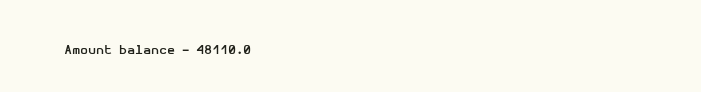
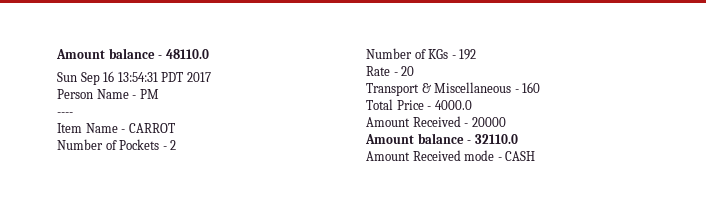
+ Sun Sep 16 13:54:31 PDT 2017
+ Person Name - PM
+ ----
+ Item Name - CARROT
+ Number of Pockets - 2
+ Number of KGs - 192
+ Rate - 20
+ Transport & Miscellaneous - 160
+ Total Price - 4000.0
+ Amount Received - 20000
+ Amount balance - 32110.0
+ Amount Received mode - CASH

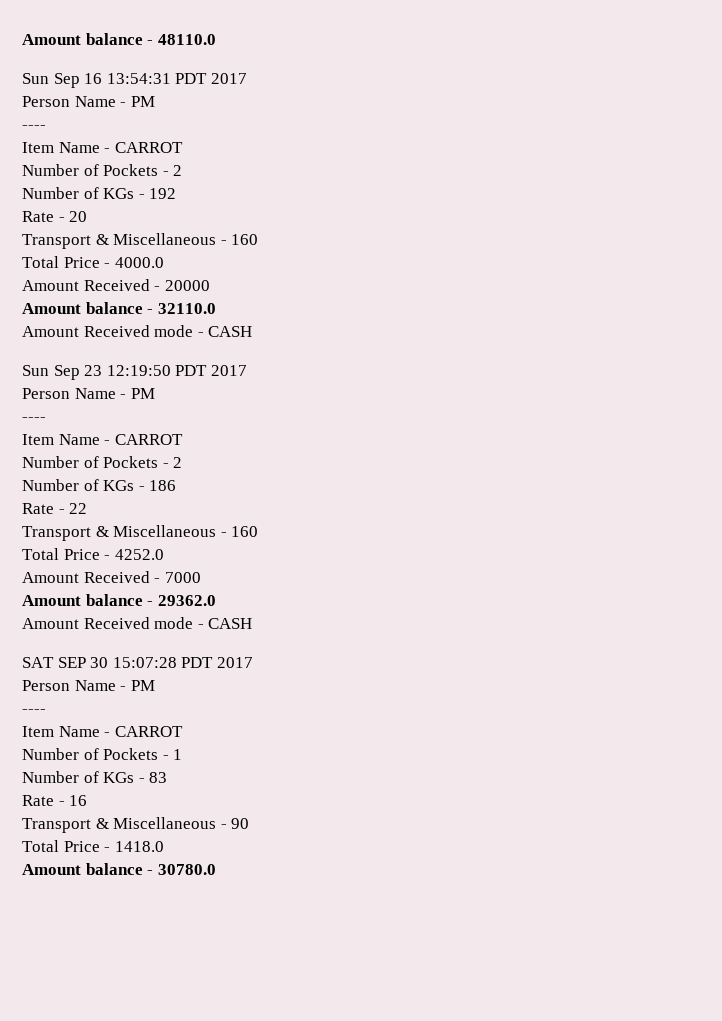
+ Sun Sep 23 12:19:50 PDT 2017
+ Person Name - PM
+ ----
+ Item Name - CARROT
+ Number of Pockets - 2
+ Number of KGs - 186
+ Rate - 22
+ Transport & Miscellaneous - 160
+ Total Price - 4252.0
+ Amount Received - 7000
+ Amount balance - 29362.0
+ Amount Received mode - CASH
+ SAT SEP 30 15:07:28 PDT 2017
+ Person Name - PM
+ ----
+ Item Name - CARROT
+ Number of Pockets - 1
+ Number of KGs - 83
+ Rate - 16
+ Transport & Miscellaneous - 90
+ Total Price - 1418.0
+ Amount balance - 30780.0

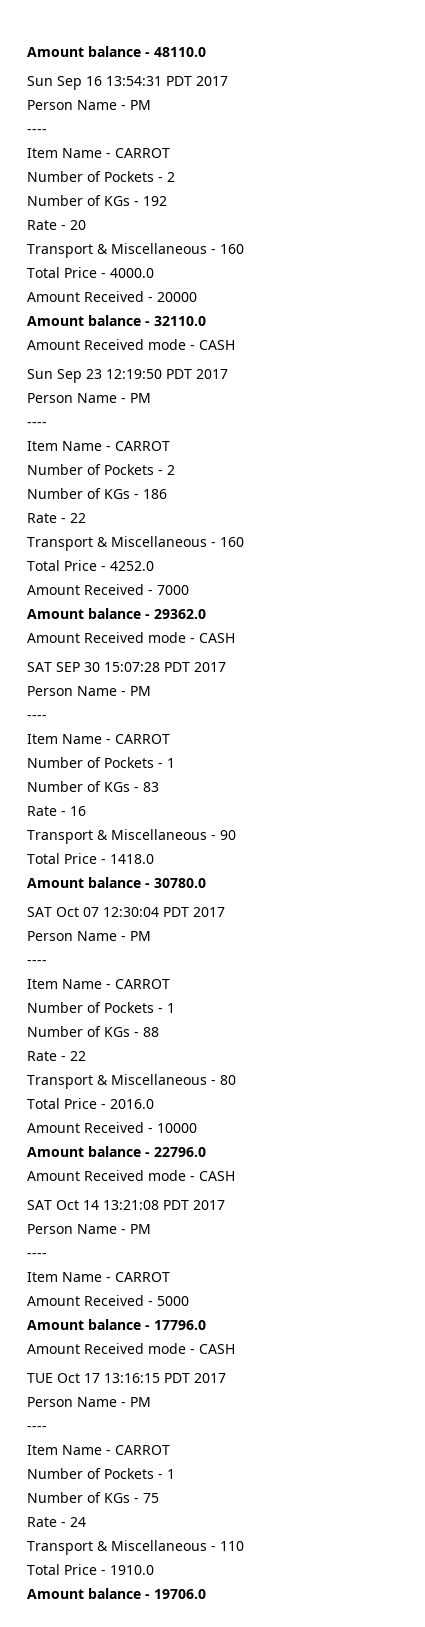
+ SAT Oct 07 12:30:04 PDT 2017
+ Person Name - PM
+ ----
+ Item Name - CARROT
+ Number of Pockets - 1
+ Number of KGs - 88
+ Rate - 22
+ Transport & Miscellaneous - 80
+ Total Price - 2016.0
+ Amount Received - 10000
+ Amount balance - 22796.0
+ Amount Received mode - CASH
+ SAT Oct 14 13:21:08 PDT 2017
+ Person Name - PM
+ ----
+ Item Name - CARROT
+ Amount Received - 5000
+ Amount balance - 17796.0
+ Amount Received mode - CASH
+ TUE Oct 17 13:16:15 PDT 2017
+ Person Name - PM
+ ----
+ Item Name - CARROT
+ Number of Pockets - 1
+ Number of KGs - 75
+ Rate - 24
+ Transport & Miscellaneous - 110
+ Total Price - 1910.0
+ Amount balance - 19706.0

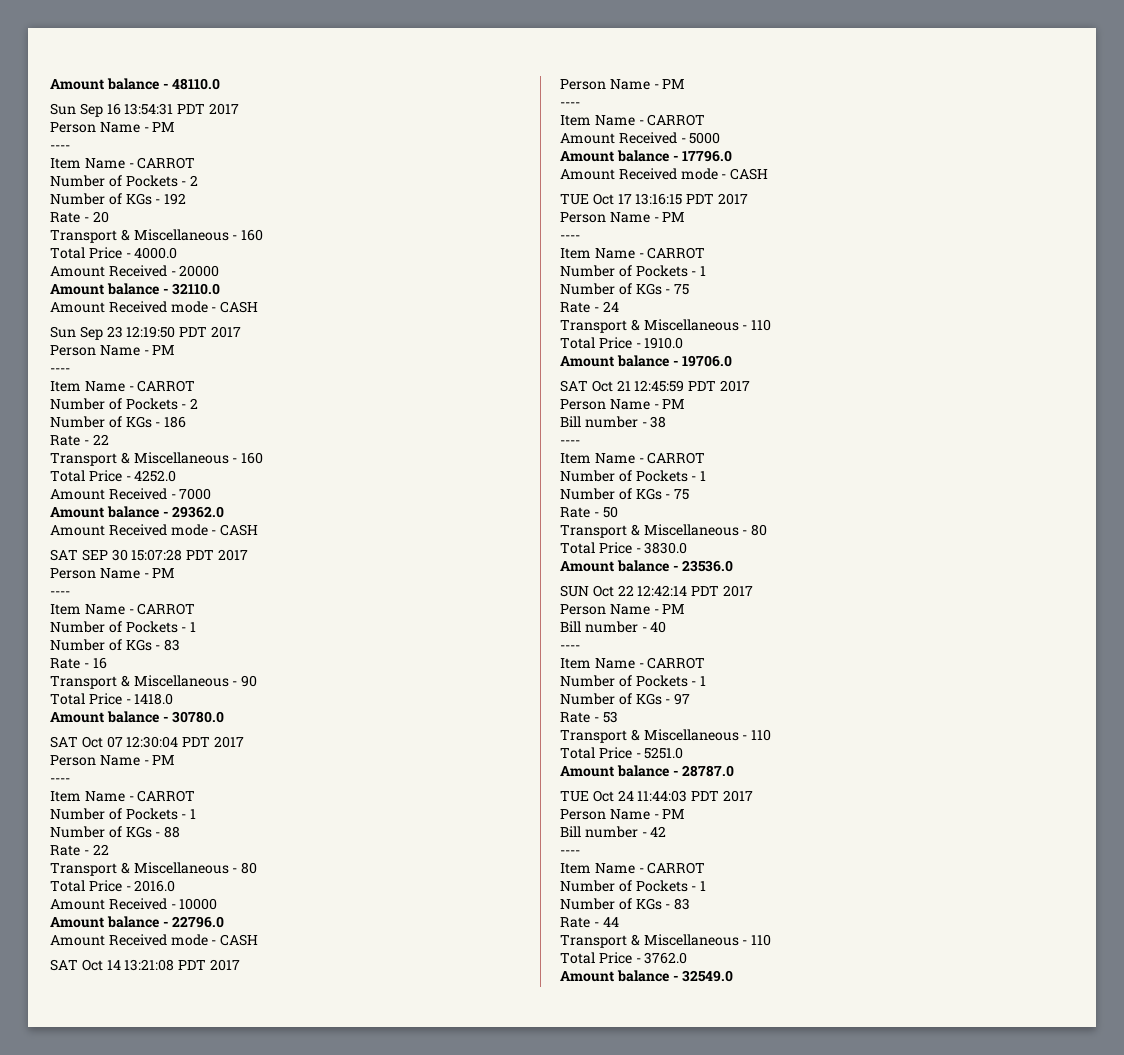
+ SAT Oct 21 12:45:59 PDT 2017
+ Person Name - PM
+ Bill number - 38
+ ----
+ Item Name - CARROT
+ Number of Pockets - 1
+ Number of KGs - 75
+ Rate - 50
+ Transport & Miscellaneous - 80
+ Total Price - 3830.0
+ Amount balance - 23536.0
+ SUN Oct 22 12:42:14 PDT 2017
+ Person Name - PM
+ Bill number - 40
+ ----
+ Item Name - CARROT
+ Number of Pockets - 1
+ Number of KGs - 97
+ Rate - 53
+ Transport & Miscellaneous - 110
+ Total Price - 5251.0
+ Amount balance - 28787.0
+ TUE Oct 24 11:44:03 PDT 2017
+ Person Name - PM
+ Bill number - 42
+ ----
+ Item Name - CARROT
+ Number of Pockets - 1
+ Number of KGs - 83
+ Rate - 44
+ Transport & Miscellaneous - 110
+ Total Price - 3762.0
+ Amount balance - 32549.0

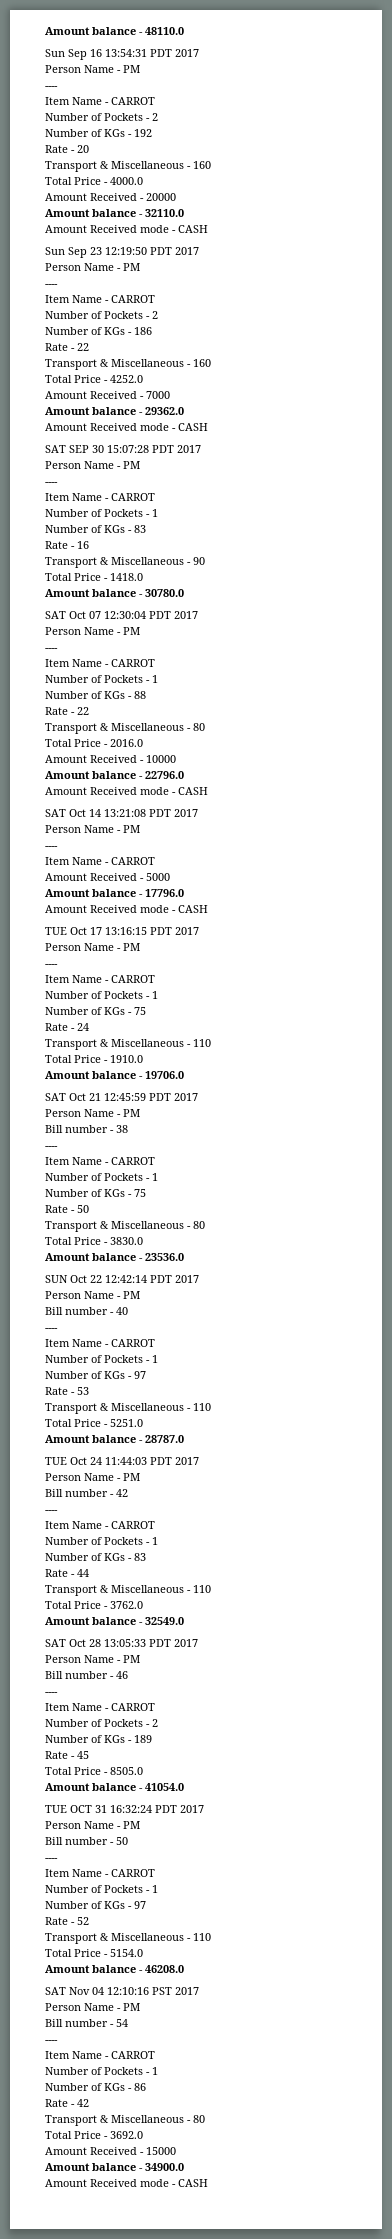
+ SAT Oct 28 13:05:33 PDT 2017
+ Person Name - PM
+ Bill number - 46
+ ----
+ Item Name - CARROT
+ Number of Pockets - 2
+ Number of KGs - 189
+ Rate - 45
+ Total Price - 8505.0
+ Amount balance - 41054.0
+ TUE OCT 31 16:32:24 PDT 2017
+ Person Name - PM
+ Bill number - 50
+ ----
+ Item Name - CARROT
+ Number of Pockets - 1
+ Number of KGs - 97
+ Rate - 52
+ Transport & Miscellaneous - 110
+ Total Price - 5154.0
+ Amount balance - 46208.0
+ SAT Nov 04 12:10:16 PST 2017
+ Person Name - PM
+ Bill number - 54
+ ----
+ Item Name - CARROT
+ Number of Pockets - 1
+ Number of KGs - 86
+ Rate - 42
+ Transport & Miscellaneous - 80
+ Total Price - 3692.0
+ Amount Received - 15000
+ Amount balance - 34900.0
+ Amount Received mode - CASH

